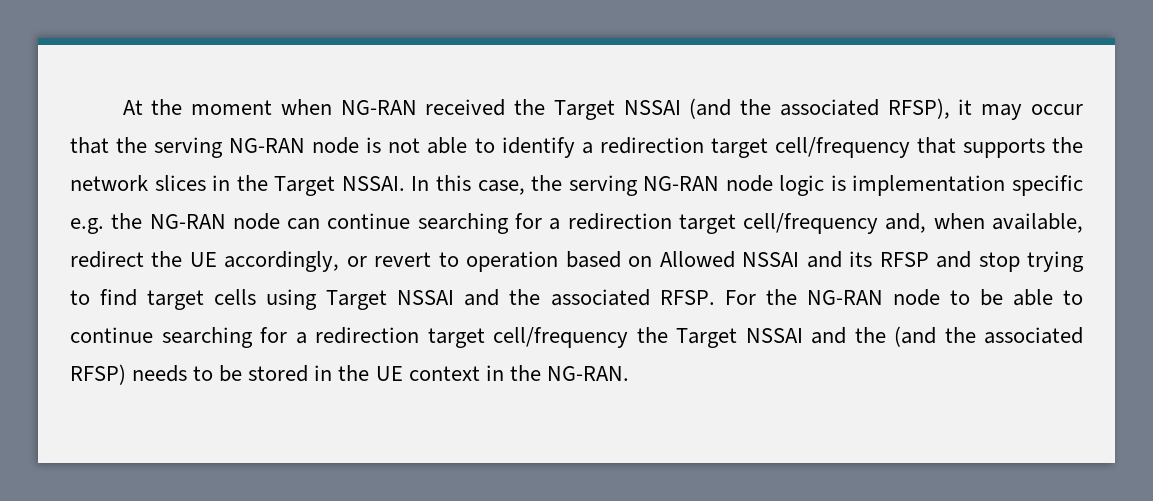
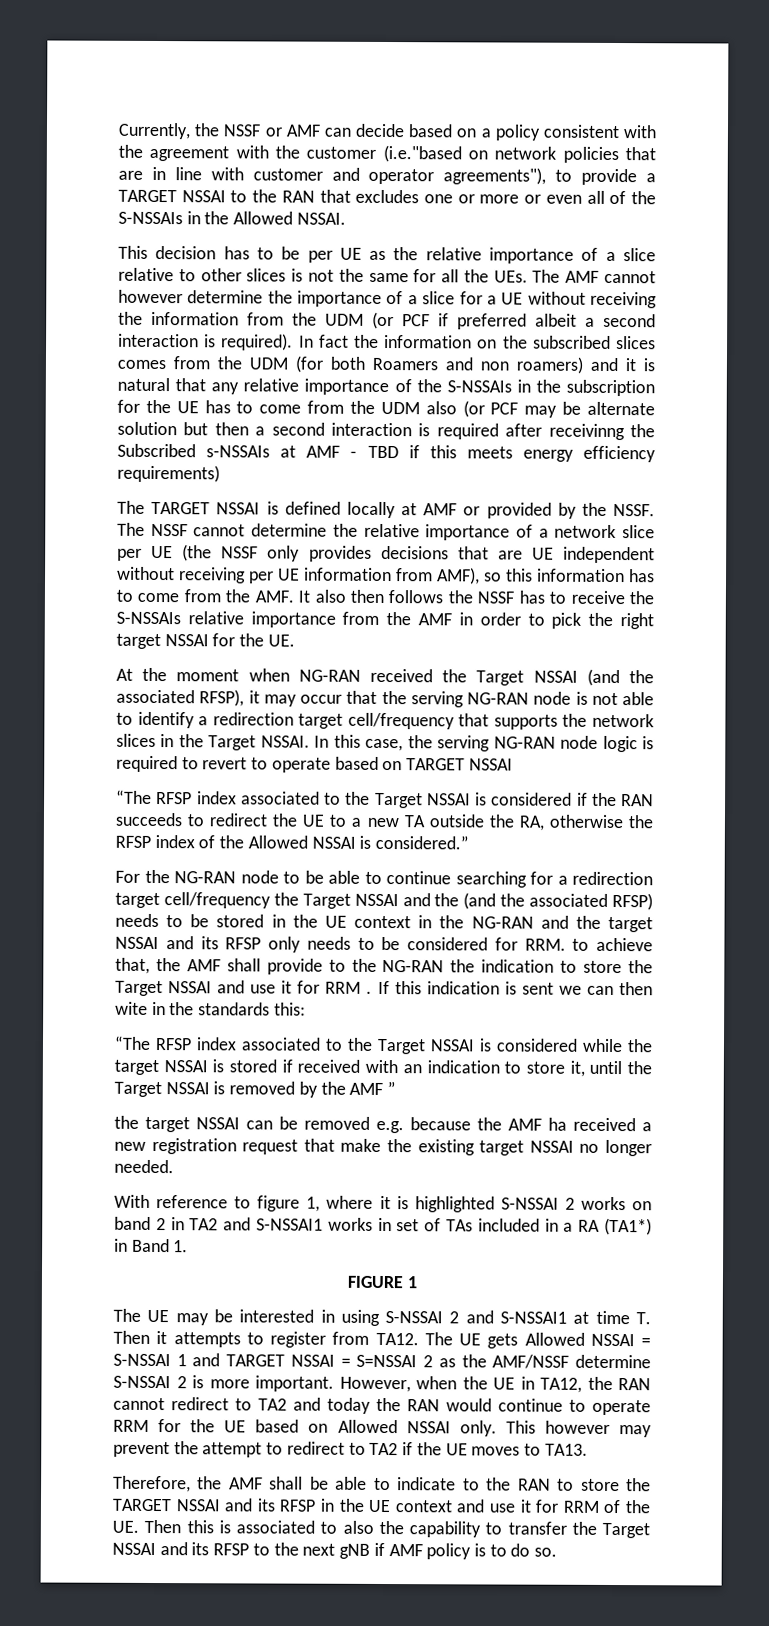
+ Currently, the NSSF or AMF can decide based on a policy consistent with the agreement with the customer (i.e."based on network policies that are in line with customer and operator agreements"), to provide a TARGET NSSAI to the RAN that excludes one or more or even all of the S-NSSAIs in the Allowed NSSAI.
+ This decision has to be per UE as the relative importance of a slice relative to other slices is not the same for all the UEs. The AMF cannot however determine the importance of a slice for a UE without receiving the information from the UDM (or PCF if preferred albeit a second interaction is required). In fact the information on the subscribed slices comes from the UDM (for both Roamers and non roamers) and it is natural that any relative importance of the S-NSSAIs in the subscription for the UE has to come from the UDM also (or PCF may be alternate solution but then a second interaction is required after receivinng the Subscribed s-NSSAIs at AMF - TBD if this meets energy efficiency requirements)
+ The TARGET NSSAI is defined locally at AMF or provided by the NSSF. The NSSF cannot determine the relative importance of a network slice per UE (the NSSF only provides decisions that are UE independent without receiving per UE information from AMF), so this information has to come from the AMF. It also then follows the NSSF has to receive the S-NSSAIs relative importance from the AMF in order to pick the right target NSSAI for the UE.
- In this case, the serving NG-RAN node logic is implementation specific e.g. the NG-RAN node can continue searching for a redirection target cell/frequency and, when available, redirect the UE accordingly, or revert to operation based on Allowed NSSAI and its RFSP and stop trying to find target cells using Target NSSAI and the associated RFSP. For the NG-RAN node to be able to continue searching for a redirection target cell/frequency the Target NSSAI and the (and the associated RFSP) needs to be stored in the UE context in the NG-RAN.
+ In this case, the serving NG-RAN node logic is required to revert to operate based on TARGET NSSAI
+ “The RFSP index associated to the Target NSSAI is considered if the RAN succeeds to redirect the UE to a new TA outside the RA, otherwise the RFSP index of the Allowed NSSAI is considered.”
+ For the NG-RAN node to be able to continue searching for a redirection target cell/frequency the Target NSSAI and the (and the associated RFSP) needs to be stored in the UE context in the NG-RAN and the target NSSAI and its RFSP only needs to be considered for RRM. to achieve that, the AMF shall provide to the NG-RAN the indication to store the Target NSSAI and use it for RRM . If this indication is sent we can then wite in the standards this:
+ “The RFSP index associated to the Target NSSAI is considered while the target NSSAI is stored if received with an indication to store it, until the Target NSSAI is removed by the AMF ”
+ the target NSSAI can be removed e.g. because the AMF ha received a new registration request that make the existing target NSSAI no longer needed.
+ With reference to figure 1, where it is highlighted S-NSSAI 2 works on band 2 in TA2 and S-NSSAI1 works in set of TAs included in a RA (TA1*) in Band 1.
+ FIGURE 1
+ The UE may be interested in using S-NSSAI 2 and S-NSSAI1 at time T. Then it attempts to register from TA12. The UE gets Allowed NSSAI = S-NSSAI 1 and TARGET NSSAI = S=NSSAI 2 as the AMF/NSSF determine S-NSSAI 2 is more important. However, when the UE in TA12, the RAN cannot redirect to TA2 and today the RAN would continue to operate RRM for the UE based on Allowed NSSAI only. This however may prevent the attempt to redirect to TA2 if the UE moves to TA13.
+ Therefore, the AMF shall be able to indicate to the RAN to store the TARGET NSSAI and its RFSP in the UE context and use it for RRM of the UE. Then this is associated to also the capability to transfer the Target NSSAI and its RFSP to the next gNB if AMF policy is to do so.

